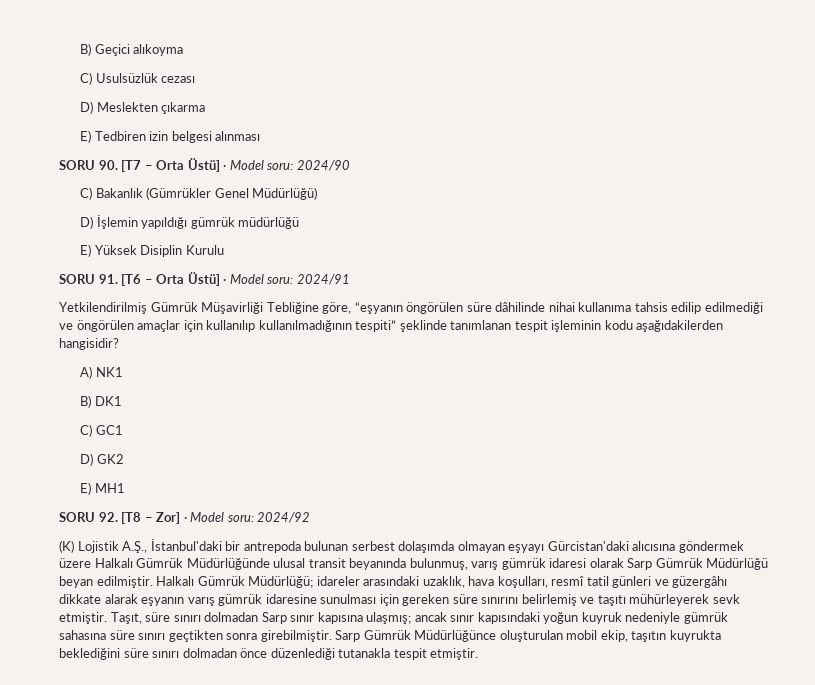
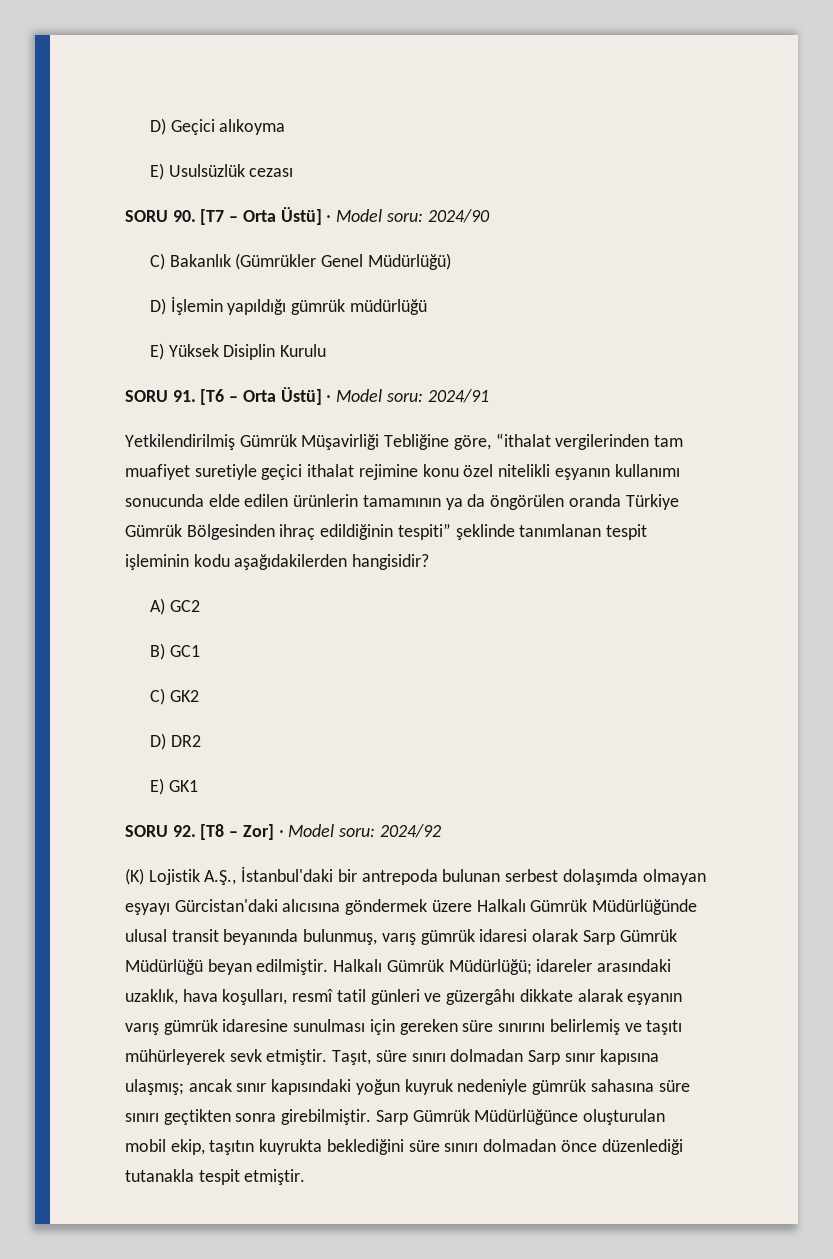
- B) Geçici alıkoyma
+ D) Geçici alıkoyma
- C) Usulsüzlük cezası
+ E) Usulsüzlük cezası
- D) Meslekten çıkarma
- E) Tedbiren izin belgesi alınması
- Yetkilendirilmiş Gümrük Müşavirliği Tebliğine göre, “eşyanın öngörülen süre dâhilinde nihai kullanıma tahsis edilip edilmediği ve öngörülen amaçlar için kullanılıp kullanılmadığının tespiti” şeklinde tanımlanan tespit işleminin kodu aşağıdakilerden hangisidir?
+ Yetkilendirilmiş Gümrük Müşavirliği Tebliğine göre, “ithalat vergilerinden tam muafiyet suretiyle geçici ithalat rejimine konu özel nitelikli eşyanın kullanımı sonucunda elde edilen ürünlerin tamamının ya da öngörülen oranda Türkiye Gümrük Bölgesinden ihraç edildiğinin tespiti” şeklinde tanımlanan tespit işleminin kodu aşağıdakilerden hangisidir?
- A) NK1
- B) DK1
- C) GC1
- D) GK2
- E) MH1
+ A) GC2
+ B) GC1
+ C) GK2
+ D) DR2
+ E) GK1

